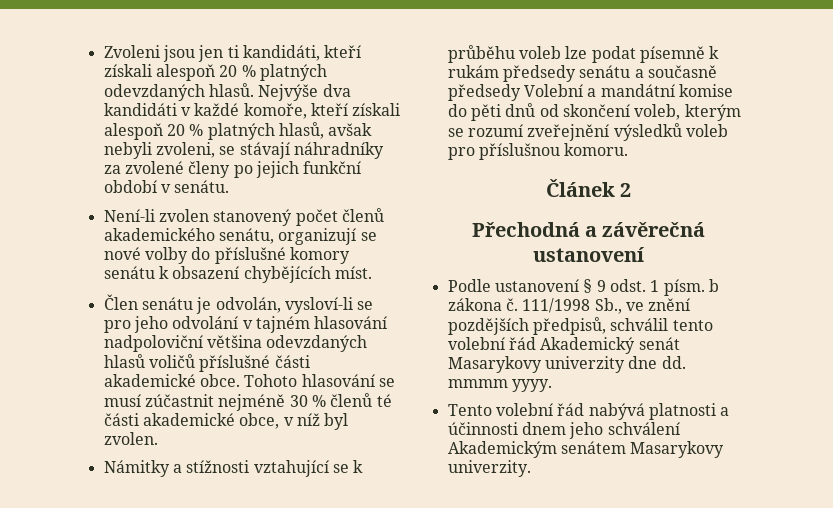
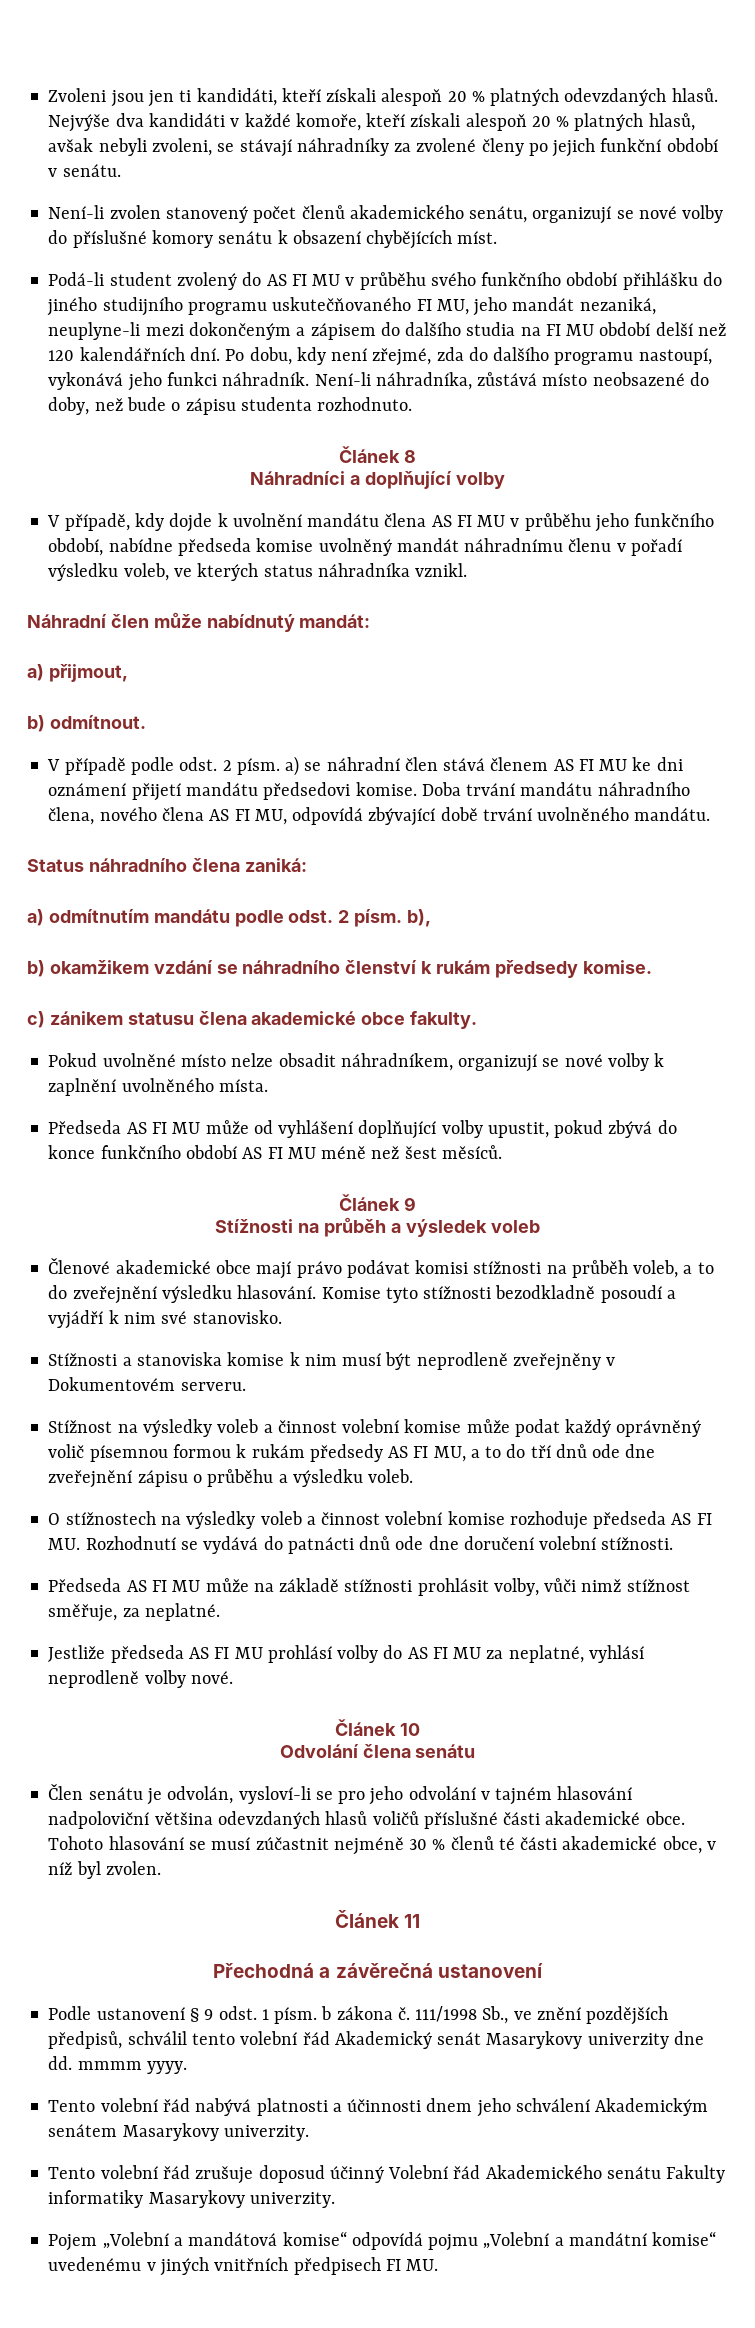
+ Podá-li student zvolený do AS FI MU v průběhu svého funkčního období přihlášku do jiného studijního programu uskutečňovaného FI MU, jeho mandát nezaniká, neuplyne-li mezi dokončeným a zápisem do dalšího studia na FI MU období delší než 120 kalendářních dní. Po dobu, kdy není zřejmé, zda do dalšího programu nastoupí, vykonává jeho funkci náhradník. Není-li náhradníka, zůstává místo neobsazené do doby, než bude o zápisu studenta rozhodnuto.
+ Článek 8
+ Náhradníci a doplňující volby
+ V případě, kdy dojde k uvolnění mandátu člena AS FI MU v průběhu jeho funkčního období, nabídne předseda komise uvolněný mandát náhradnímu členu v pořadí výsledku voleb, ve kterých status náhradníka vznikl.
+ Náhradní člen může nabídnutý mandát:
+ a) přijmout,
+ b) odmítnout.
+ V případě podle odst. 2 písm. a) se náhradní člen stává členem AS FI MU ke dni oznámení přijetí mandátu předsedovi komise. Doba trvání mandátu náhradního člena, nového člena AS FI MU, odpovídá zbývající době trvání uvolněného mandátu.
+ Status náhradního člena zaniká:
+ a) odmítnutím mandátu podle odst. 2 písm. b),
+ b) okamžikem vzdání se náhradního členství k rukám předsedy komise.
+ c) zánikem statusu člena akademické obce fakulty.
+ Pokud uvolněné místo nelze obsadit náhradníkem, organizují se nové volby k zaplnění uvolněného místa.
+ Předseda AS FI MU může od vyhlášení doplňující volby upustit, pokud zbývá do konce funkčního období AS FI MU méně než šest měsíců.
+ Článek 9
+ Stížnosti na průběh a výsledek voleb
+ Členové akademické obce mají právo podávat komisi stížnosti na průběh voleb, a to do zveřejnění výsledku hlasování. Komise tyto stížnosti bezodkladně posoudí a vyjádří k nim své stanovisko.
+ Stížnosti a stanoviska komise k nim musí být neprodleně zveřejněny v Dokumentovém serveru.
+ Stížnost na výsledky voleb a činnost volební komise může podat každý oprávněný volič písemnou formou k rukám předsedy AS FI MU, a to do tří dnů ode dne zveřejnění zápisu o průběhu a výsledku voleb.
+ O stížnostech na výsledky voleb a činnost volební komise rozhoduje předseda AS FI MU. Rozhodnutí se vydává do patnácti dnů ode dne doručení volební stížnosti.
+ Předseda AS FI MU může na základě stížnosti prohlásit volby, vůči nimž stížnost směřuje, za neplatné.
+ Jestliže předseda AS FI MU prohlásí volby do AS FI MU za neplatné, vyhlásí neprodleně volby nové.
+ Článek 10
+ Odvolání člena senátu
- Námitky a stížnosti vztahující se k průběhu voleb lze podat písemně k rukám předsedy senátu a současně předsedy Volební a mandátní komise do pěti dnů od skončení voleb, kterým se rozumí zveřejnění výsledků voleb pro příslušnou komoru.
- Článek 2
+ Článek 11
+ Tento volební řád zrušuje doposud účinný Volební řád Akademického senátu Fakulty informatiky Masarykovy univerzity.
+ Pojem „Volební a mandátová komise“ odpovídá pojmu „Volební a mandátní komise“ uvedenému v jiných vnitřních předpisech FI MU.

